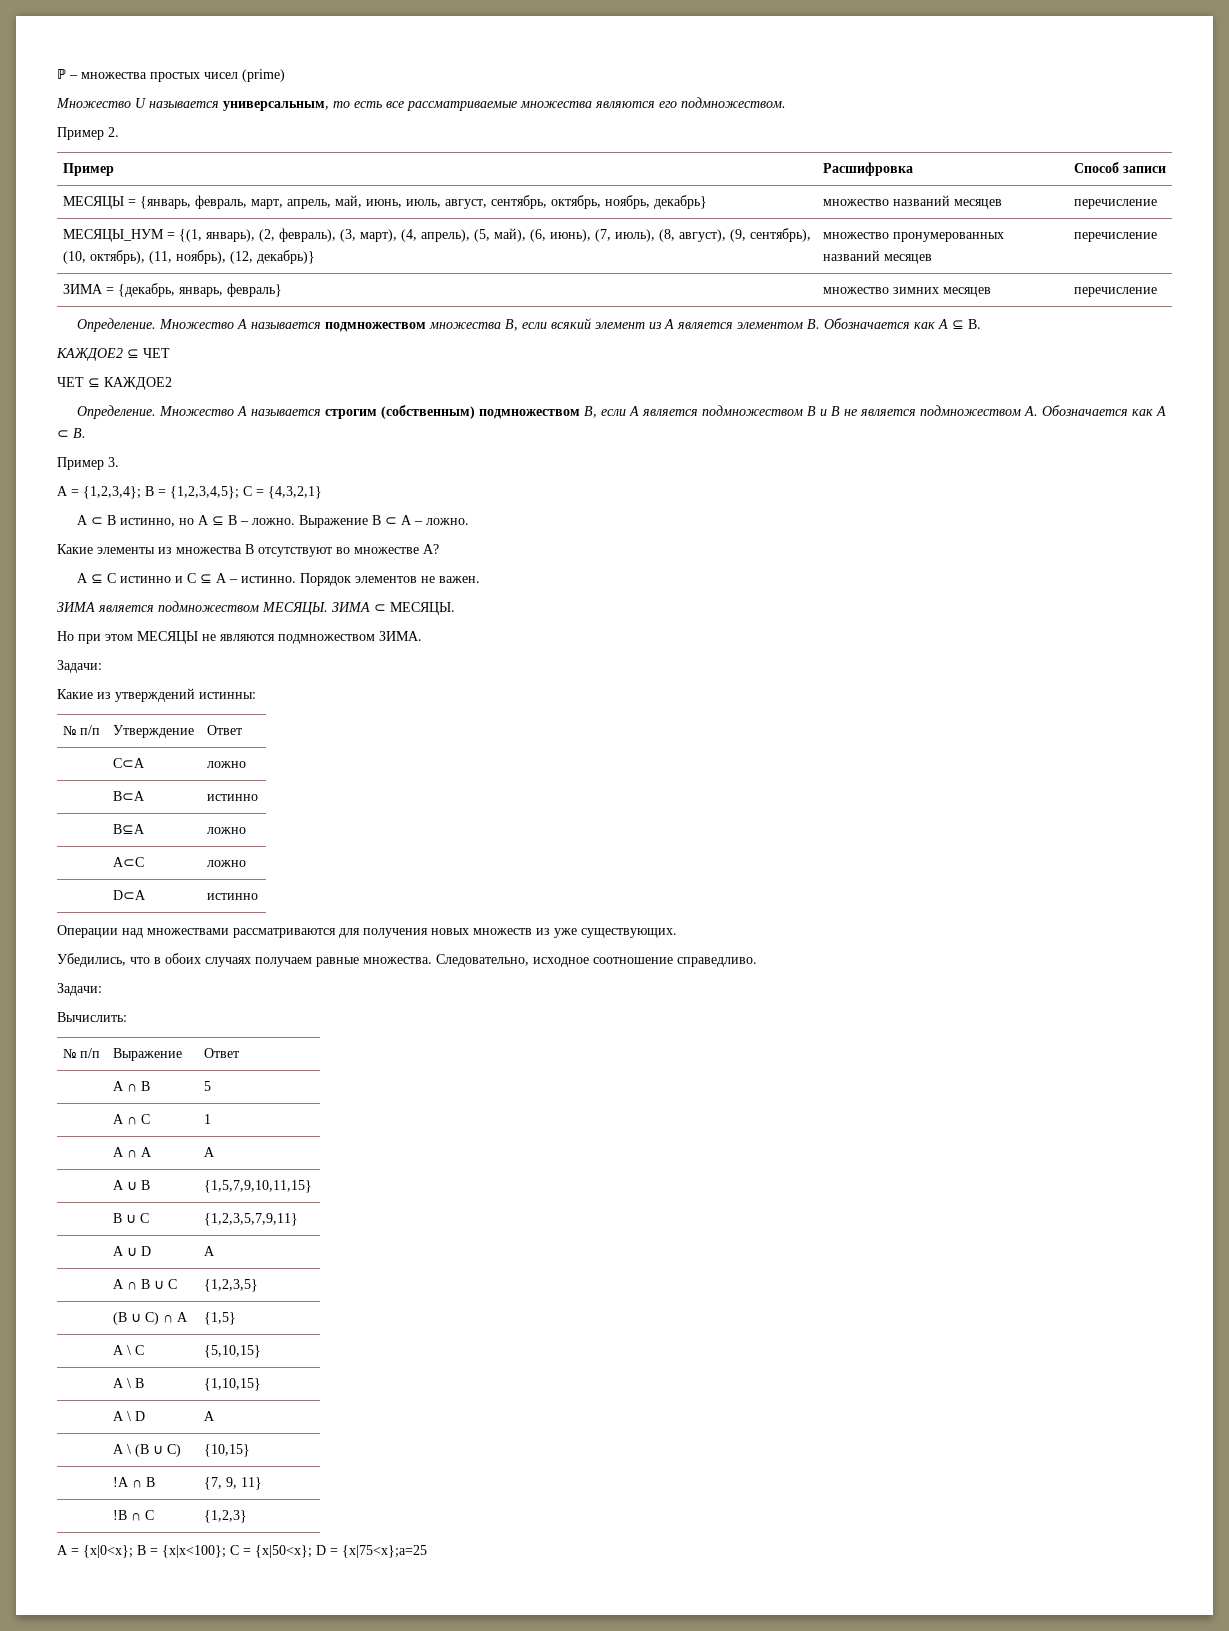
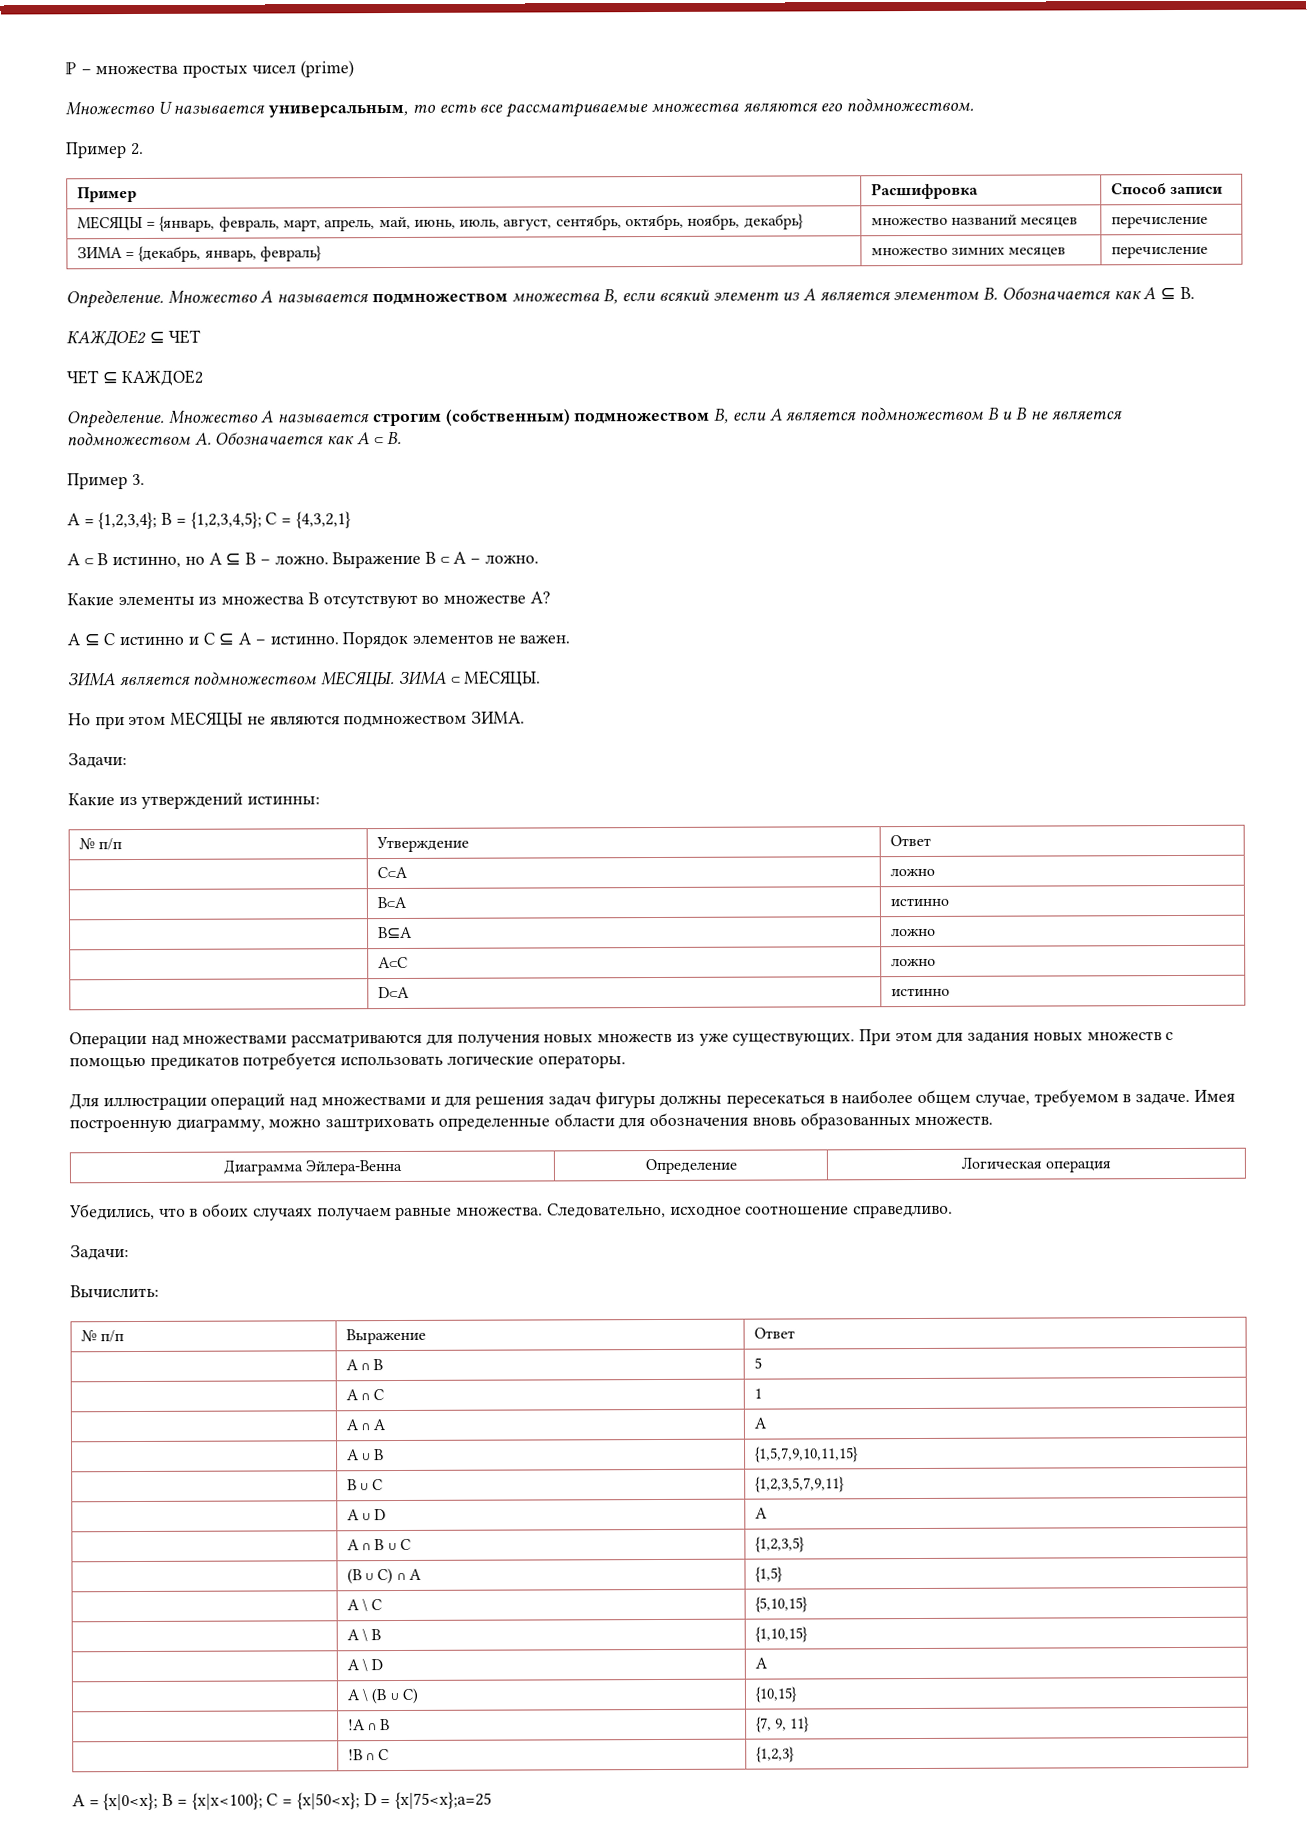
- МЕСЯЦЫ_НУМ = {(1, январь), (2, февраль), (3, март), (4, апрель), (5, май), (6, июнь), (7, июль), (8, август), (9, сентябрь), (10, октябрь), (11, ноябрь), (12, декабрь)} | множество пронумерованных названий месяцев | перечисление
+ При этом для задания новых множеств с помощью предикатов потребуется использовать логические операторы.
+ Для иллюстрации операций над множествами и для решения задач фигуры должны пересекаться в наиболее общем случае, требуемом в задаче. Имея построенную диаграмму, можно заштриховать определенные области для обозначения вновь образованных множеств.
+ Диаграмма Эйлера-Венна | Определение | Логическая операция

